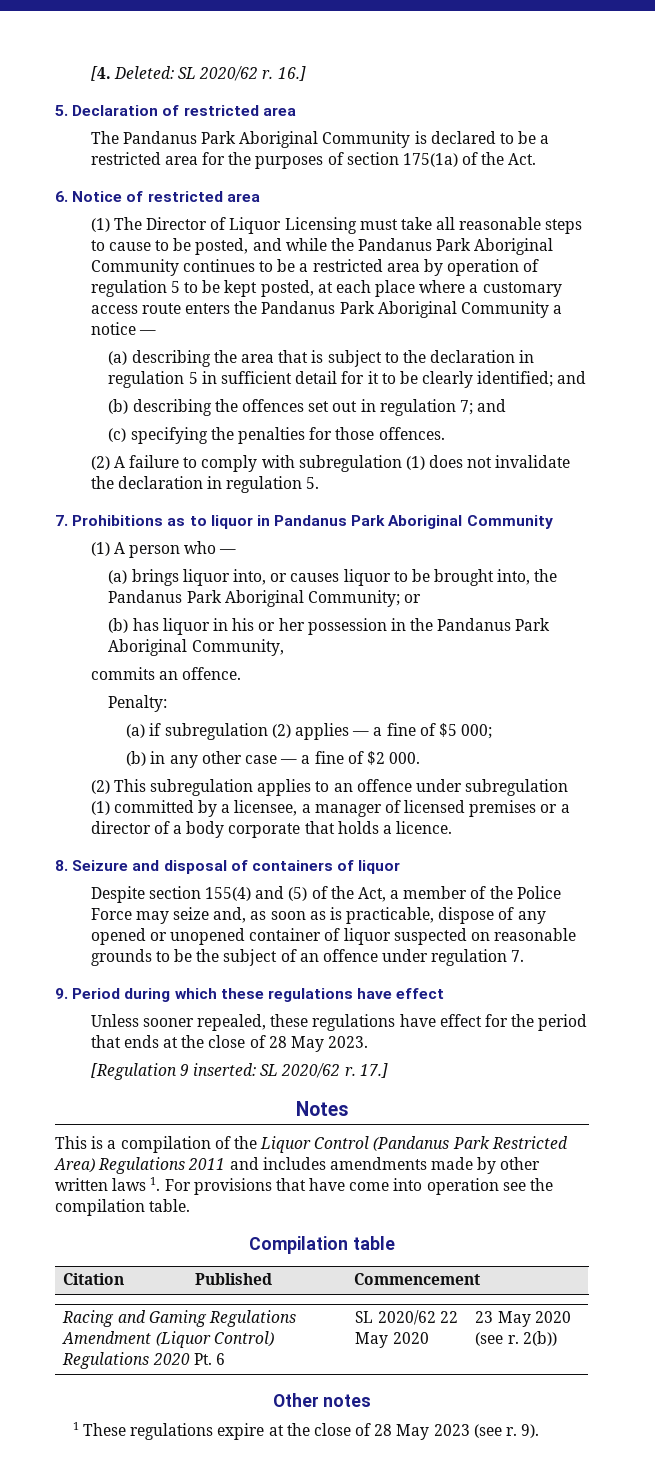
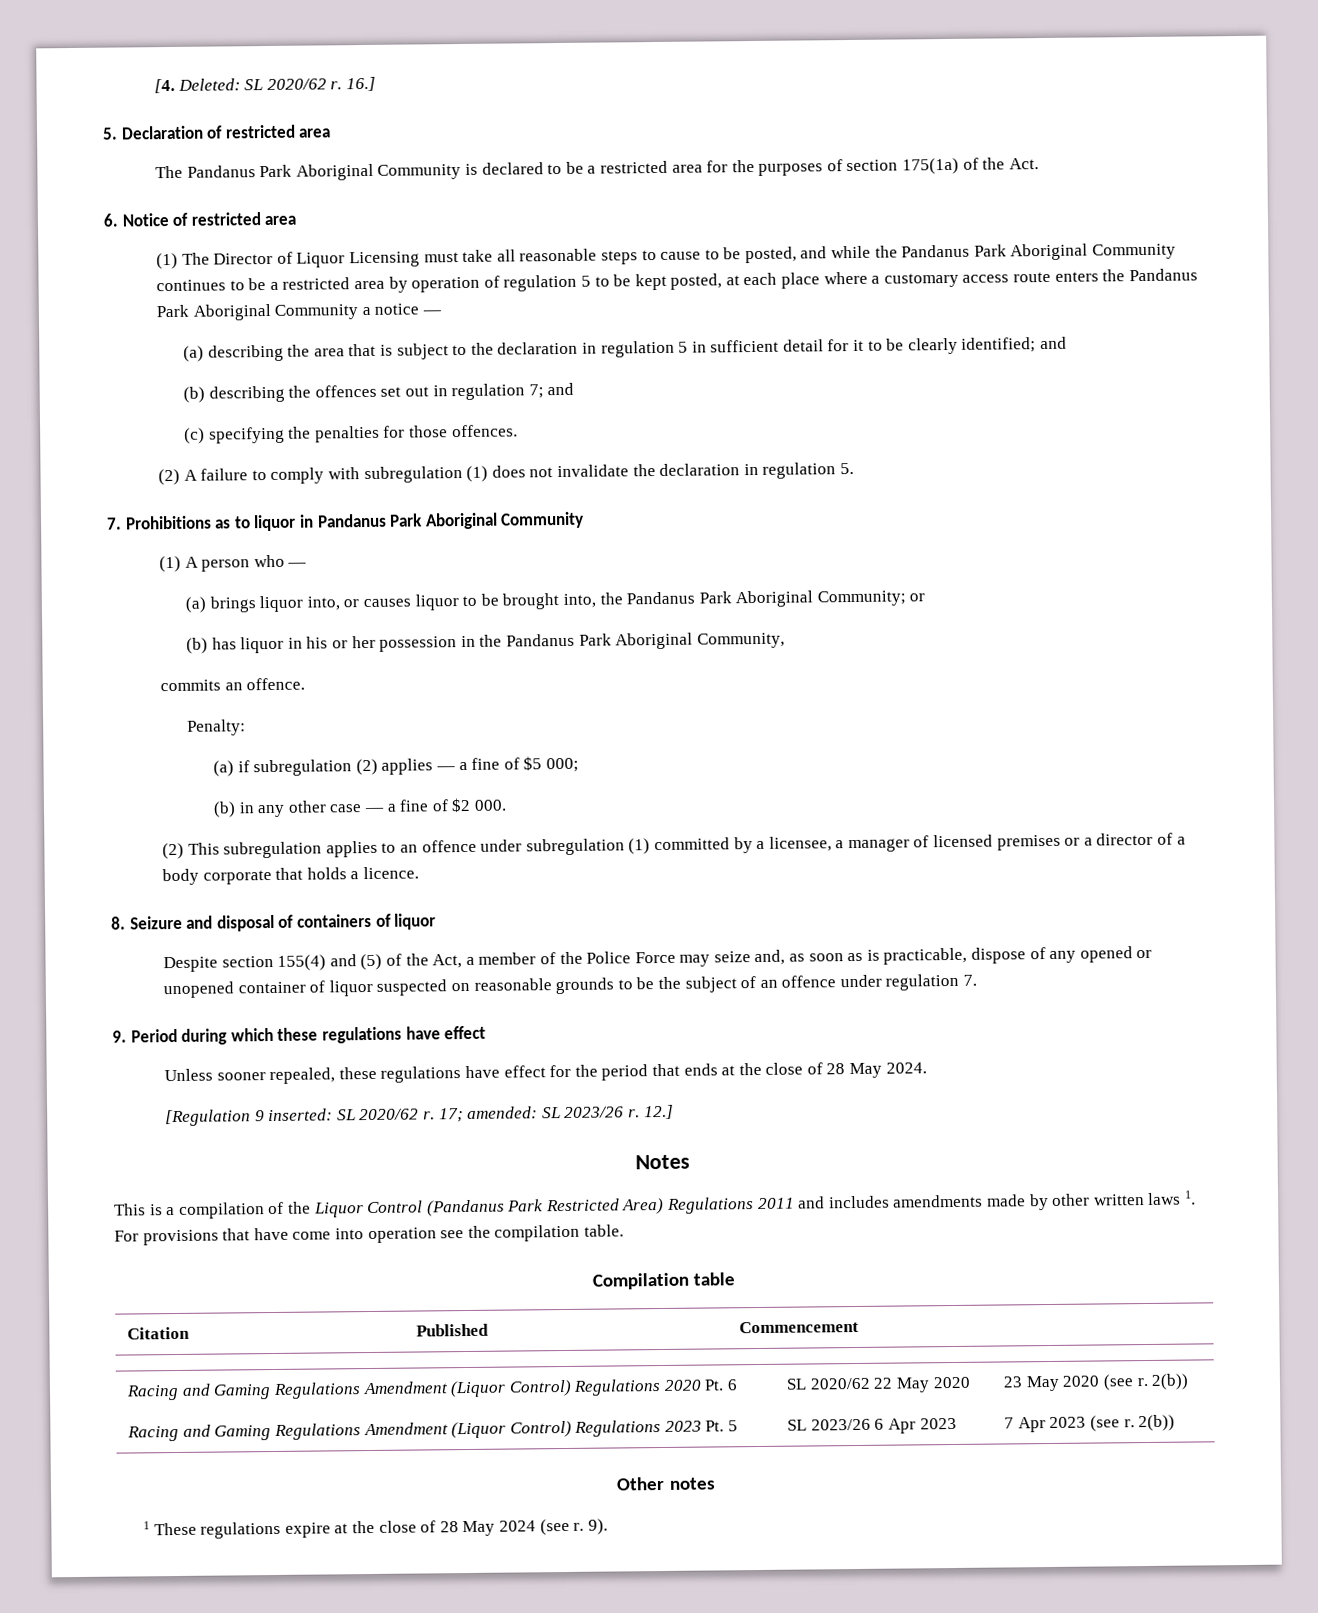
- Unless sooner repealed, these regulations have effect for the period that ends at the close of 28 May 2023.
+ Unless sooner repealed, these regulations have effect for the period that ends at the close of 28 May 2024.
- 17.]
+ 17; amended: SL 2023/26 r. 12.]
+ Racing and Gaming Regulations Amendment (Liquor Control) Regulations 2023 Pt. 5 | SL 2023/26 6 Apr 2023 | 7 Apr 2023 (see r. 2(b))
- 1 These regulations expire at the close of 28 May 2023 (see r.
+ 1 These regulations expire at the close of 28 May 2024 (see r.

